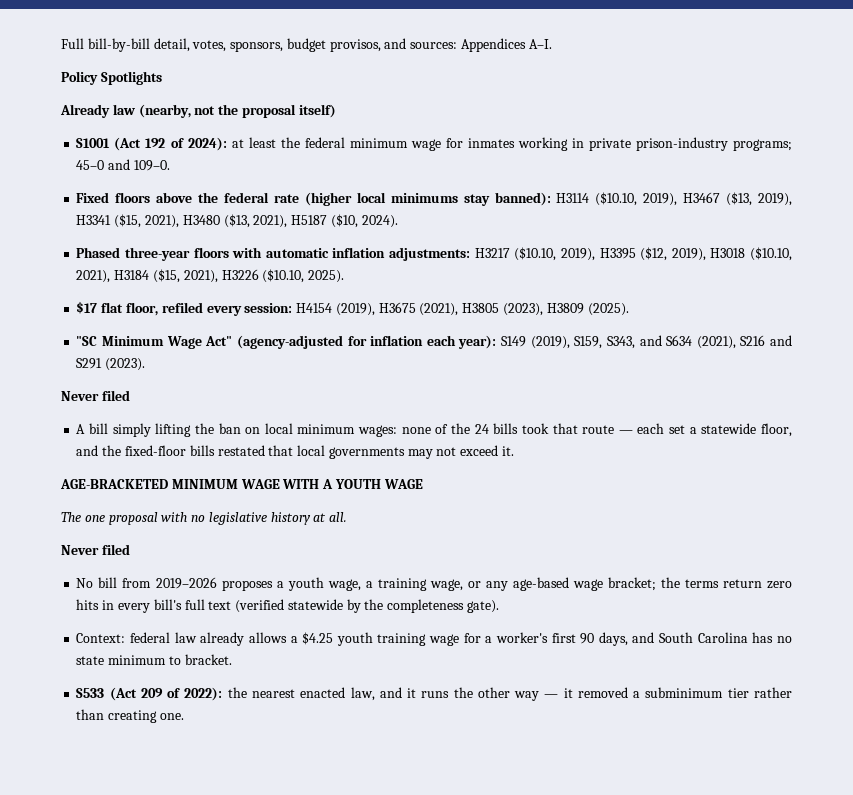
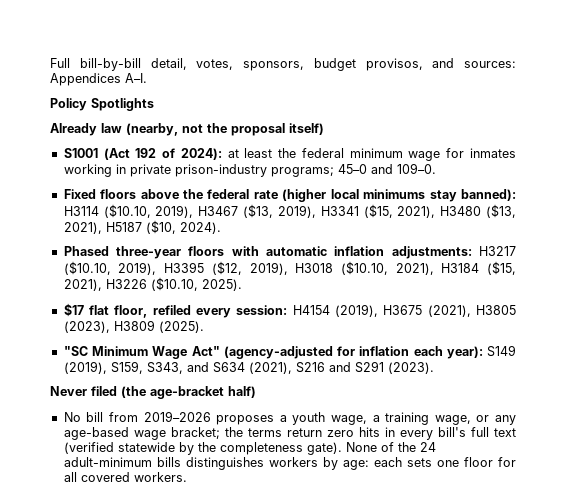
  "SC Minimum Wage Act" (agency-adjusted for inflation each year): S149 (2019), S159, S343, and S634 (2021), S216 and S291 (2023).
- Never filed
- A bill simply lifting the ban on local minimum wages: none of the 24 bills took that route — each set a statewide floor, and the fixed-floor bills restated that local governments may not exceed it.
- AGE-BRACKETED MINIMUM WAGE WITH A YOUTH WAGE
- The one proposal with no legislative history at all.
- Never filed
+ Never filed (the age-bracket half)
- No bill from 2019–2026 proposes a youth wage, a training wage, or any age-based wage bracket; the terms return zero hits in every bill's full text (verified statewide by the completeness gate).
- Context: federal law already allows a $4.25 youth training wage for a worker's first 90 days, and South Carolina has no state minimum to bracket.
- S533 (Act 209 of 2022): the nearest enacted law, and it runs the other way — it removed a subminimum tier rather than creating one.
+ No bill from 2019–2026 proposes a youth wage, a training wage, or any age-based wage bracket; the terms return zero hits in every bill's full text (verified statewide by the completeness gate). None of the 24 adult-minimum bills distinguishes workers by age: each sets one floor for all covered workers.

